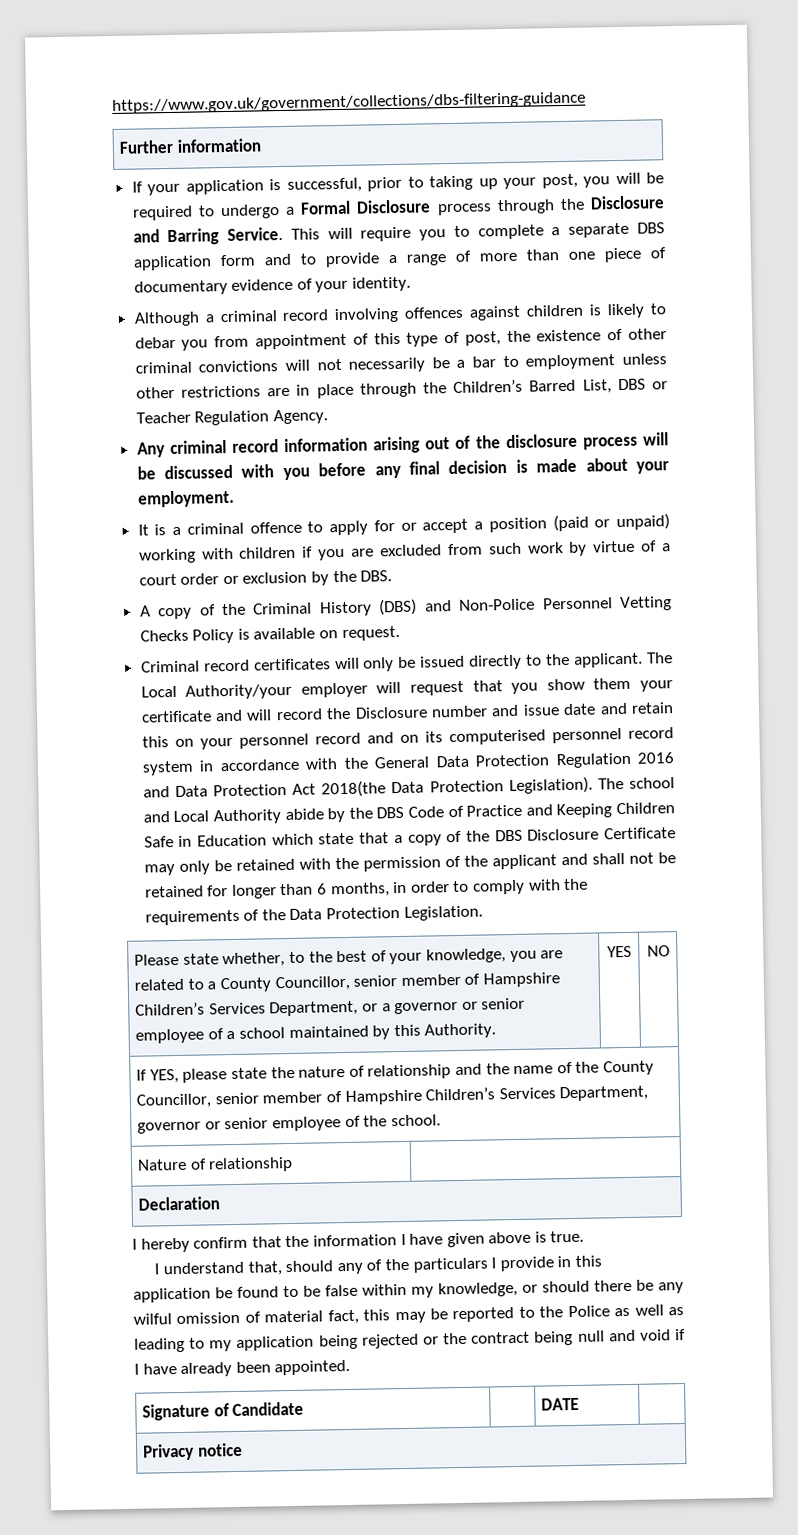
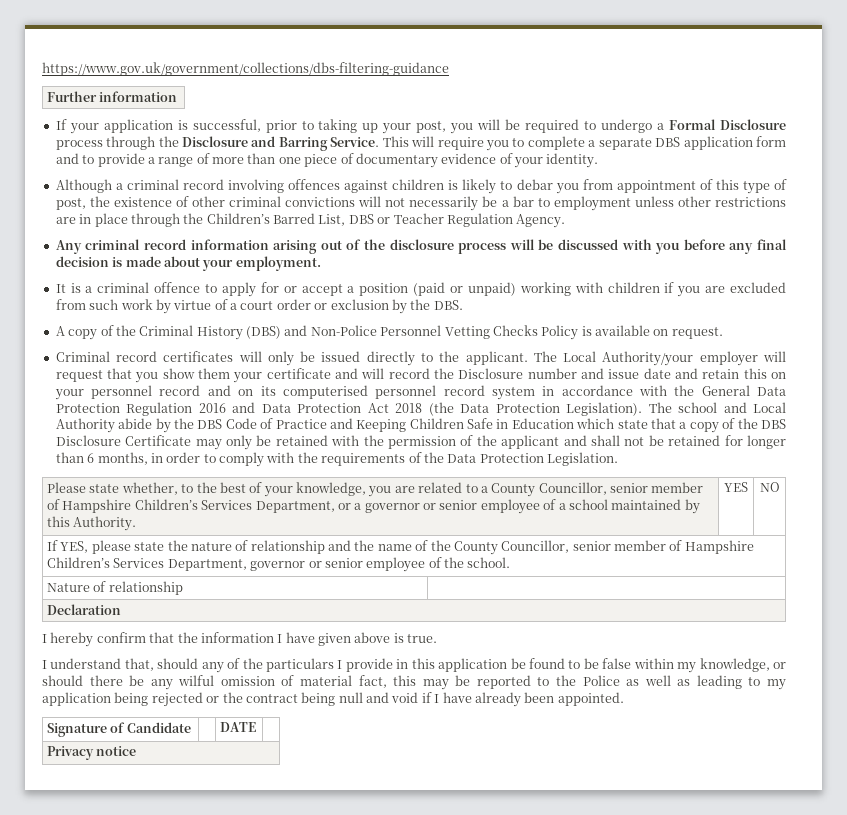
- The Local Authority/your employer will request that you show them your certificate and will record the Disclosure number and issue date and retain this on your personnel record and on its computerised personnel record system in accordance with the General Data Protection Regulation 2016 and Data Protection Act 2018(the Data Protection Legislation).
+ The Local Authority/your employer will request that you show them your certificate and will record the Disclosure number and issue date and retain this on your personnel record and on its computerised personnel record system in accordance with the General Data Protection Regulation 2016 and Data Protection Act 2018 (the Data Protection Legislation).

